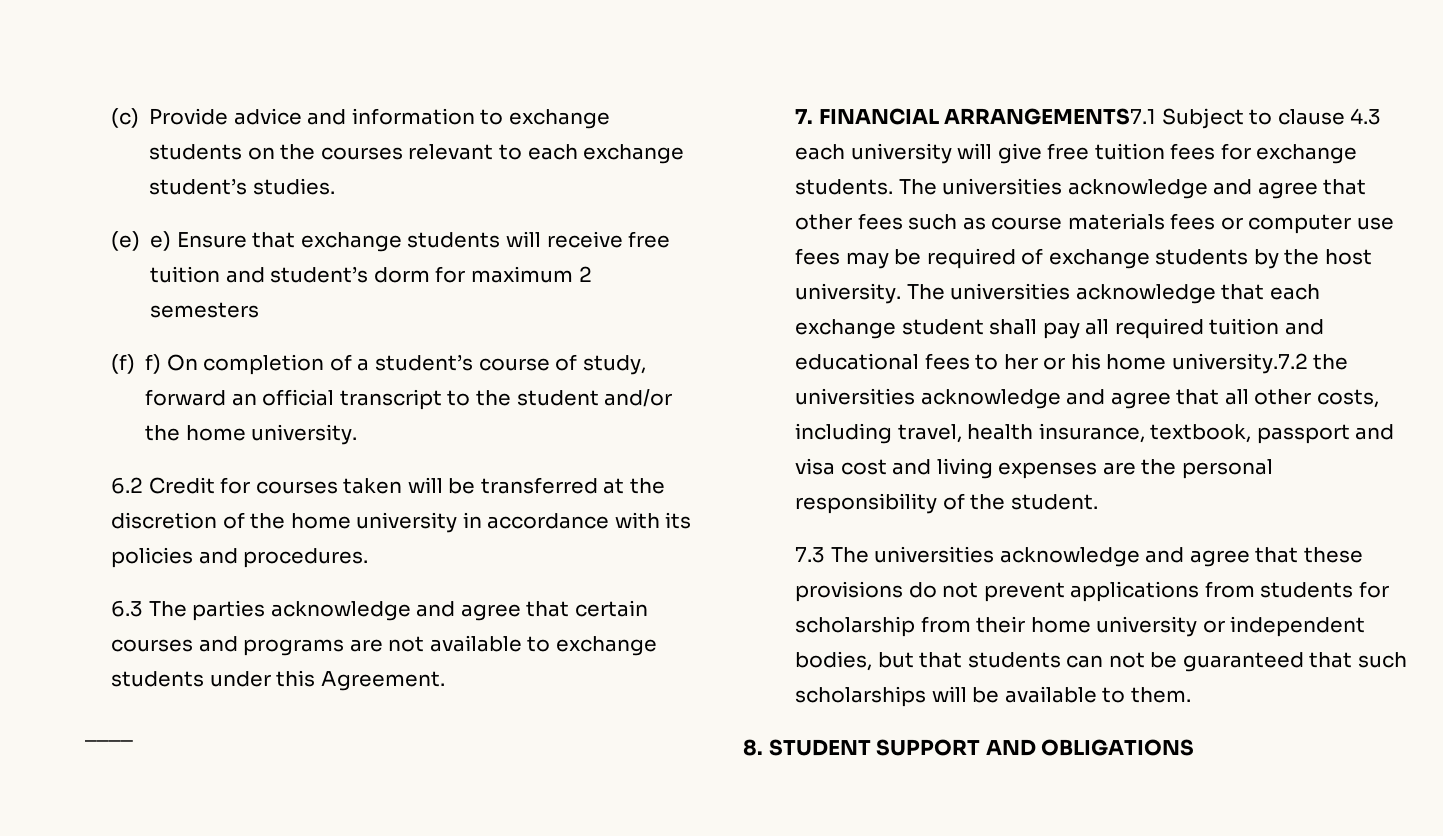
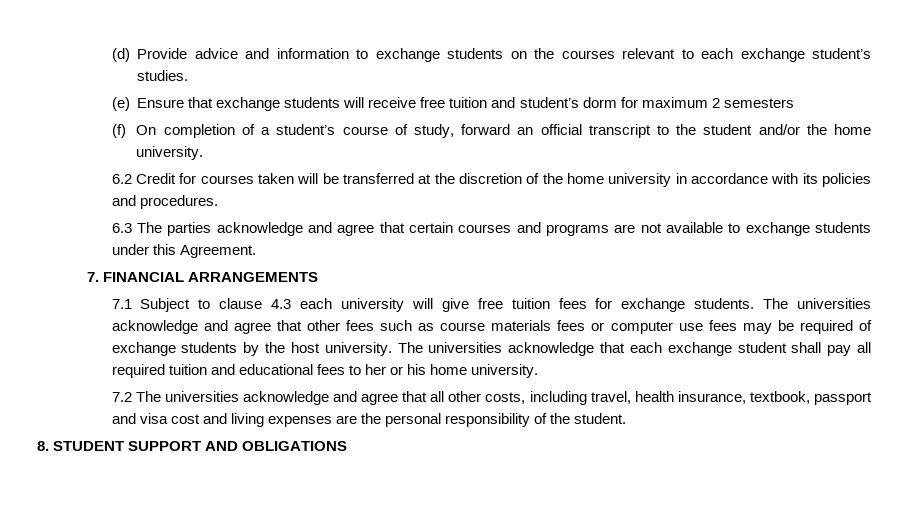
- (c) Provide advice and information to exchange students on the courses relevant to each exchange student’s studies.
+ (d) Provide advice and information to exchange students on the courses relevant to each exchange student’s studies.
- (e) e) Ensure that exchange students will receive free tuition and student’s dorm for maximum 2 semesters
+ (e) Ensure that exchange students will receive free tuition and student’s dorm for maximum 2 semesters
- (f) f) On completion of a student’s course of study, forward an official transcript to the student and/or the home university.
+ (f) On completion of a student’s course of study, forward an official transcript to the student and/or the home university.
- ____
- 7. FINANCIAL ARRANGEMENTS7.1 Subject to clause 4.3 each university will give free tuition fees for exchange students.
+ 7. FINANCIAL ARRANGEMENTS
+ 7.1 Subject to clause 4.3 each university will give free tuition fees for exchange students.
- The universities acknowledge that each exchange student shall pay all required tuition and educational fees to her or his home university.7.2 the universities acknowledge and agree that all other costs, including travel, health insurance, textbook, passport and visa cost and living expenses are the personal responsibility of the student.
+ The universities acknowledge that each exchange student shall pay all required tuition and educational fees to her or his home university.
+ 7.2 The universities acknowledge and agree that all other costs, including travel, health insurance, textbook, passport and visa cost and living expenses are the personal responsibility of the student.
- 7.3 The universities acknowledge and agree that these provisions do not prevent applications from students for scholarship from their home university or independent bodies, but that students can not be guaranteed that such scholarships will be available to them.

